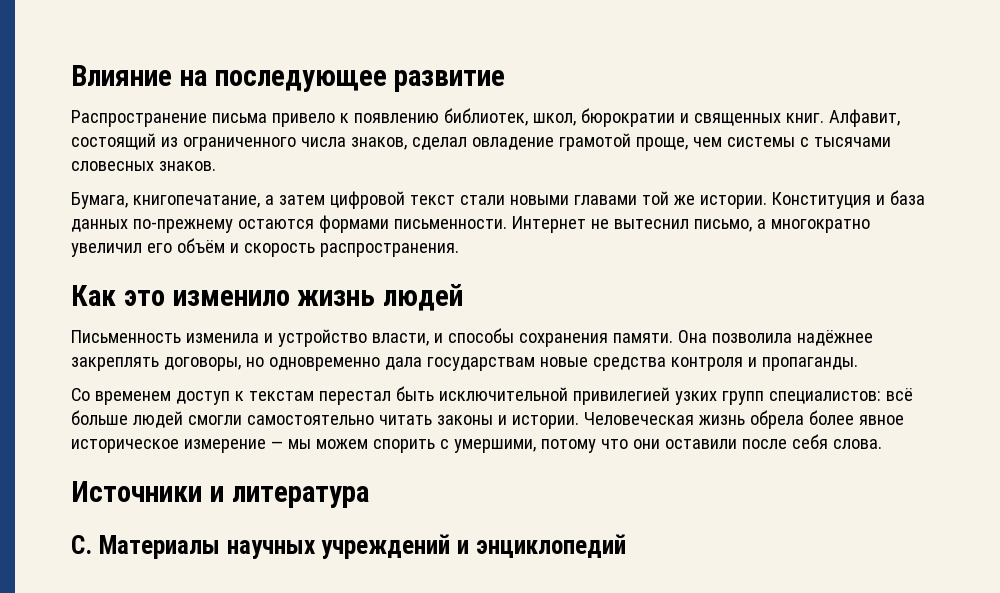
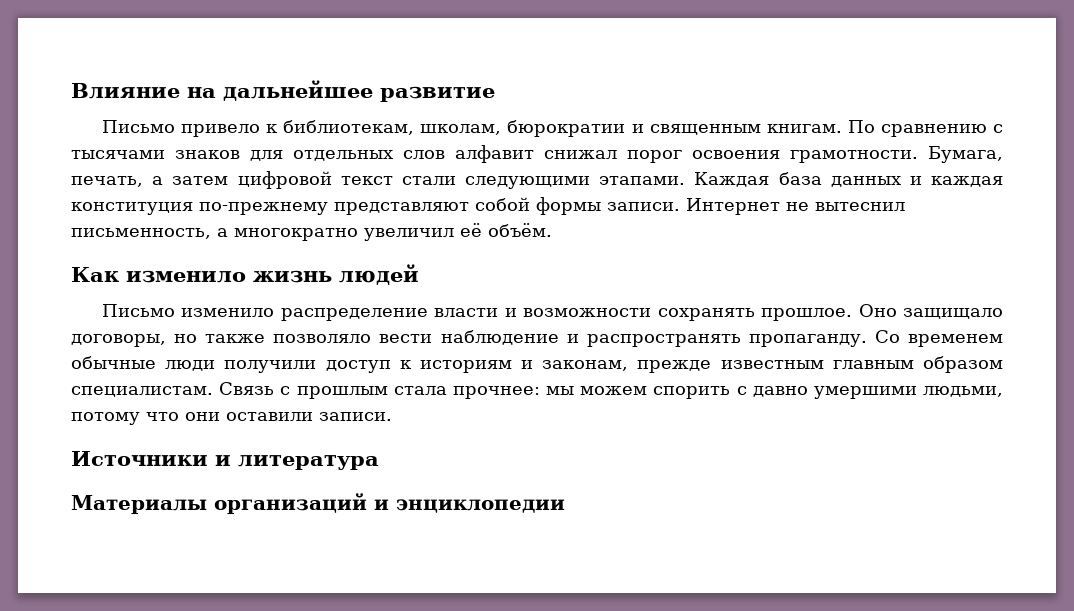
- Влияние на последующее развитие
+ Влияние на дальнейшее развитие
- Распространение письма привело к появлению библиотек, школ, бюрократии и священных книг. Алфавит, состоящий из ограниченного числа знаков, сделал овладение грамотой проще, чем системы с тысячами словесных знаков.
- Бумага, книгопечатание, а затем цифровой текст стали новыми главами той же истории. Конституция и база данных по-прежнему остаются формами письменности.
+ Письмо привело к библиотекам, школам, бюрократии и священным книгам. По сравнению с тысячами знаков для отдельных слов алфавит снижал порог освоения грамотности. Бумага, печать, а затем цифровой текст стали следующими этапами. Каждая база данных и каждая конституция по-прежнему представляют собой формы записи.
- Интернет не вытеснил письмо, а многократно увеличил его объём и скорость распространения.
+ Интернет не вытеснил письменность, а многократно увеличил её объём.
- Как это изменило жизнь людей
+ Как изменило жизнь людей
- Письменность изменила и устройство власти, и способы сохранения памяти. Она позволила надёжнее закреплять договоры, но одновременно дала государствам новые средства контроля и пропаганды.
- Со временем доступ к текстам перестал быть исключительной привилегией узких групп специалистов: всё больше людей смогли самостоятельно читать законы и истории. Человеческая жизнь обрела более явное историческое измерение — мы можем спорить с умершими, потому что они оставили после себя слова.
+ Письмо изменило распределение власти и возможности сохранять прошлое. Оно защищало договоры, но также позволяло вести наблюдение и распространять пропаганду. Со временем обычные люди получили доступ к историям и законам, прежде известным главным образом специалистам. Связь с прошлым стала прочнее: мы можем спорить с давно умершими людьми, потому что они оставили записи.
- C. Материалы научных учреждений и энциклопедий
+ Материалы организаций и энциклопедии

